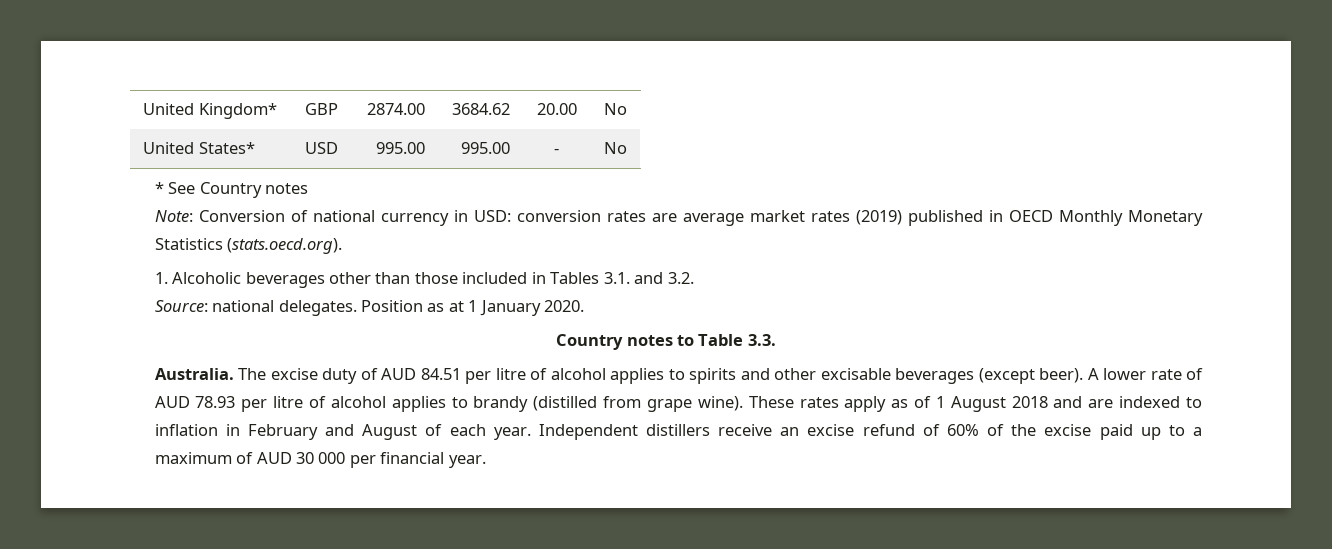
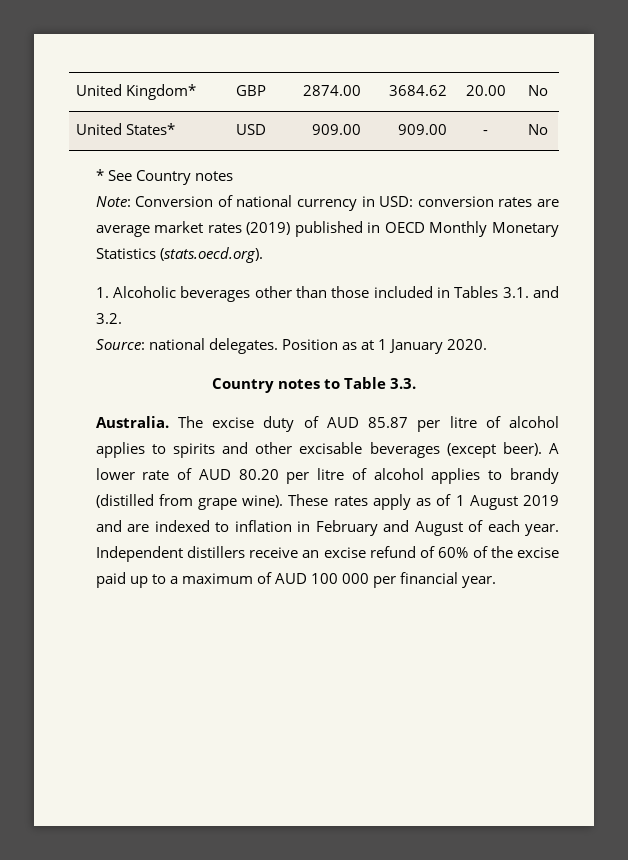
- United States* | USD | 995.00 | 995.00 | - | No
+ United States* | USD | 909.00 | 909.00 | - | No
- The excise duty of AUD 84.51 per litre of alcohol applies to spirits and other excisable beverages (except beer).
+ The excise duty of AUD 85.87 per litre of alcohol applies to spirits and other excisable beverages (except beer).
- A lower rate of AUD 78.93 per litre of alcohol applies to brandy (distilled from grape wine).
+ A lower rate of AUD 80.20 per litre of alcohol applies to brandy (distilled from grape wine).
- These rates apply as of 1 August 2018 and are indexed to inflation in February and August of each year.
+ These rates apply as of 1 August 2019 and are indexed to inflation in February and August of each year.
- Independent distillers receive an excise refund of 60% of the excise paid up to a maximum of AUD 30 000 per financial year.
+ Independent distillers receive an excise refund of 60% of the excise paid up to a maximum of AUD 100 000 per financial year.

